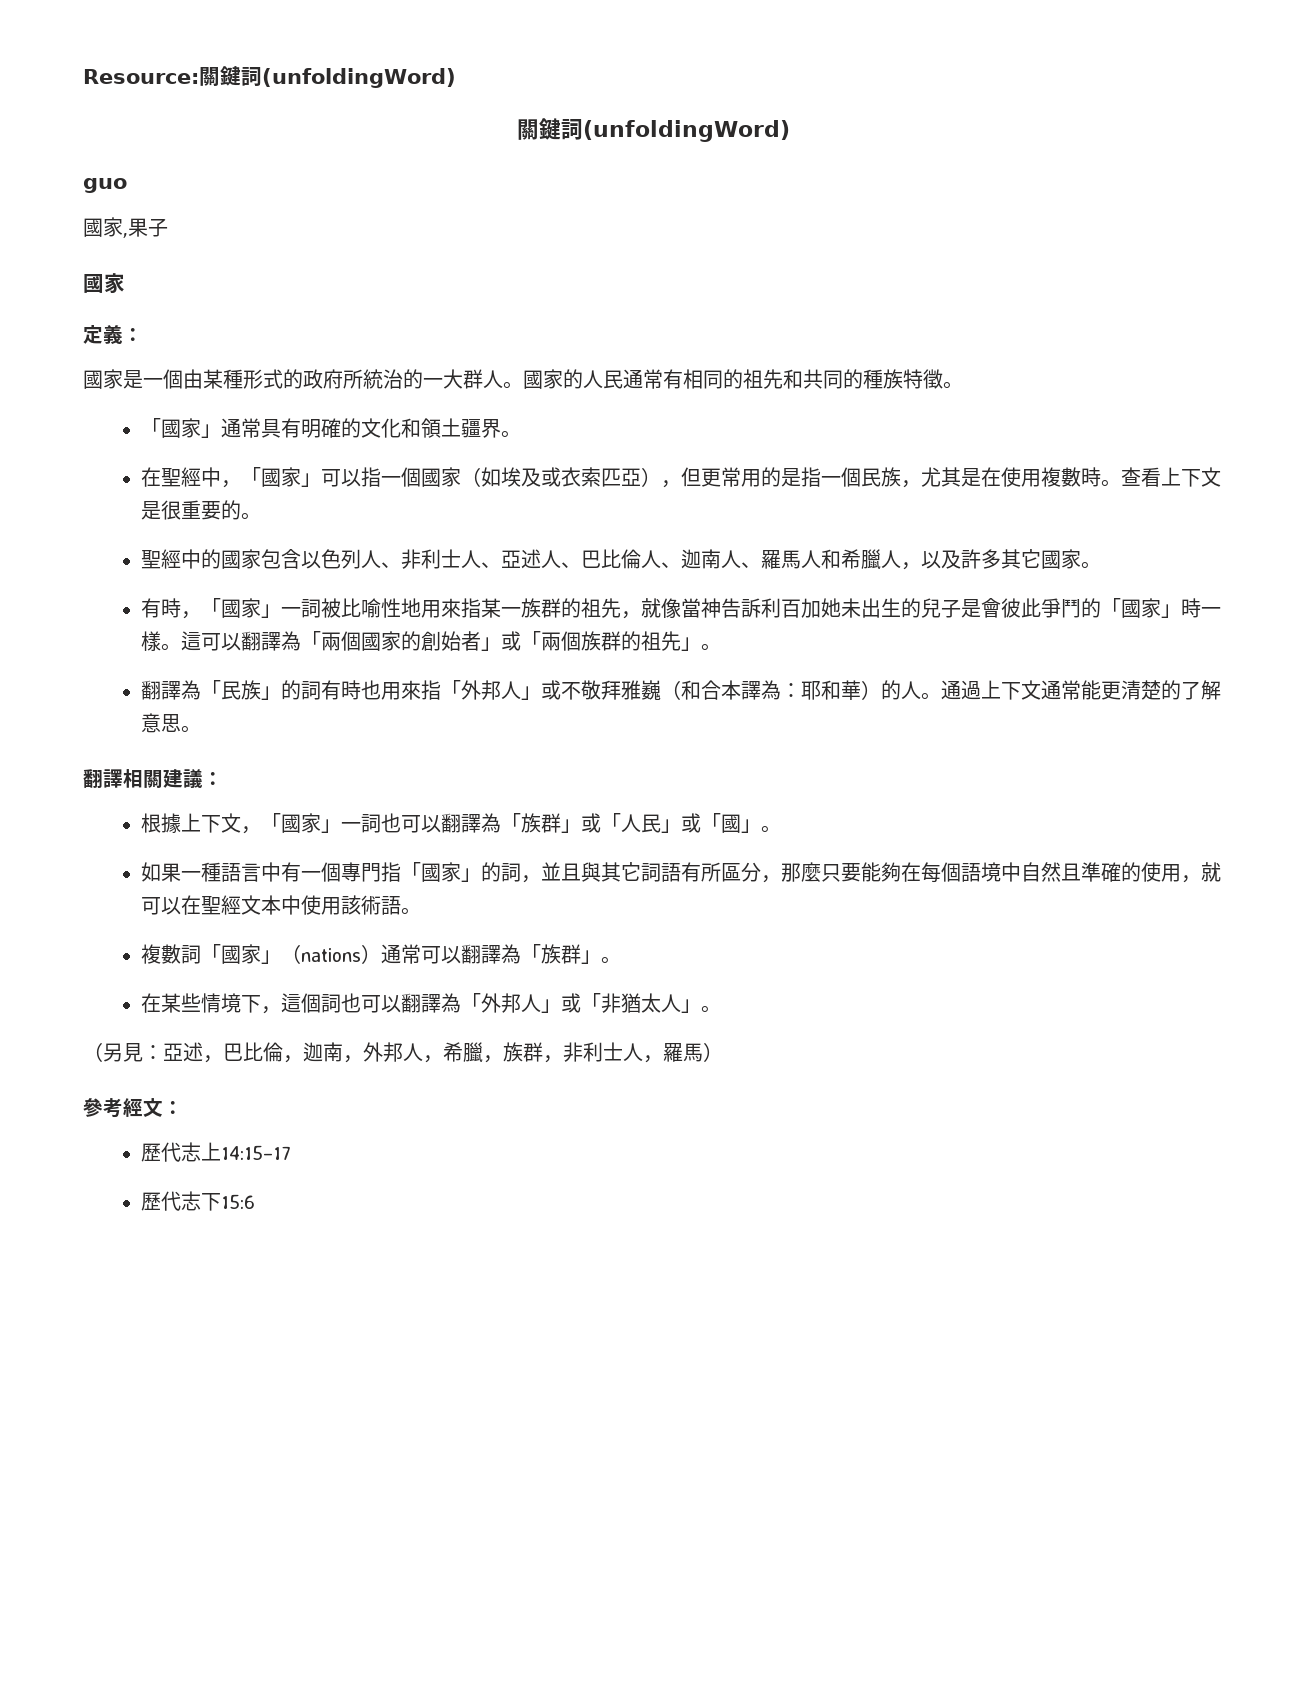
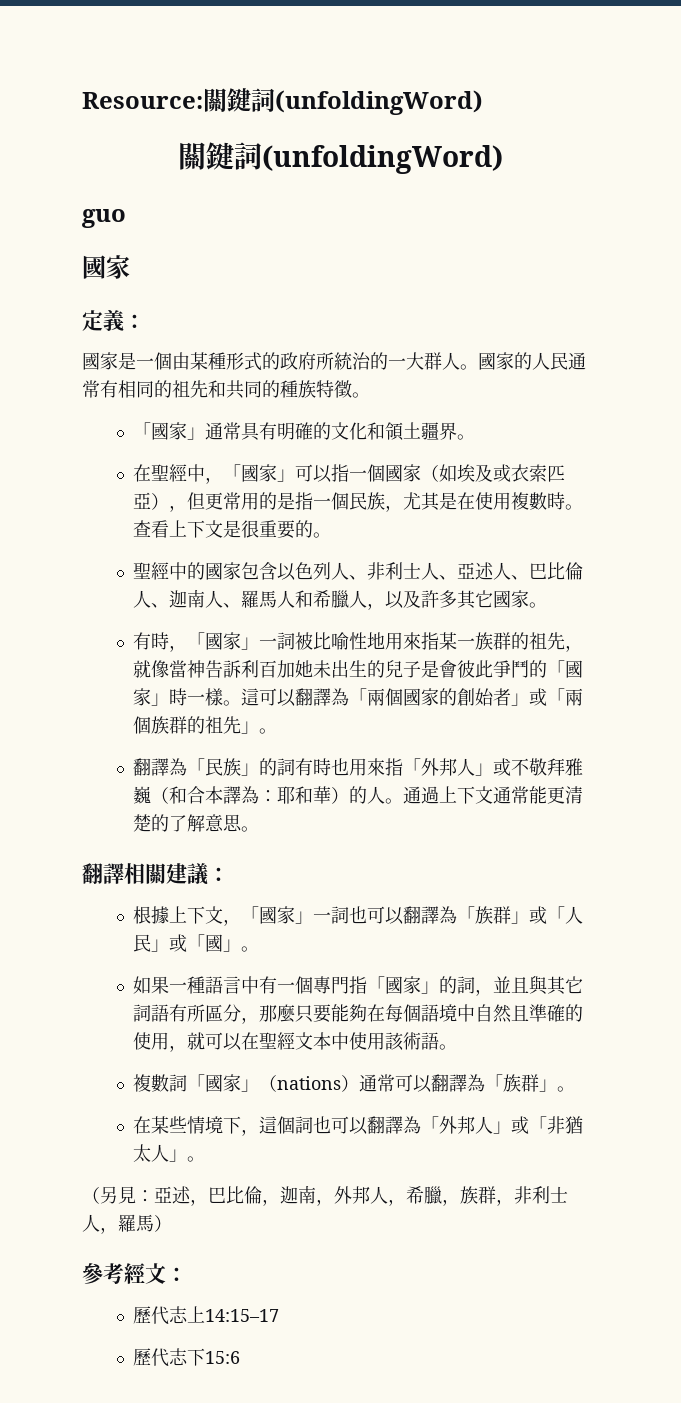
- 國家,果子

